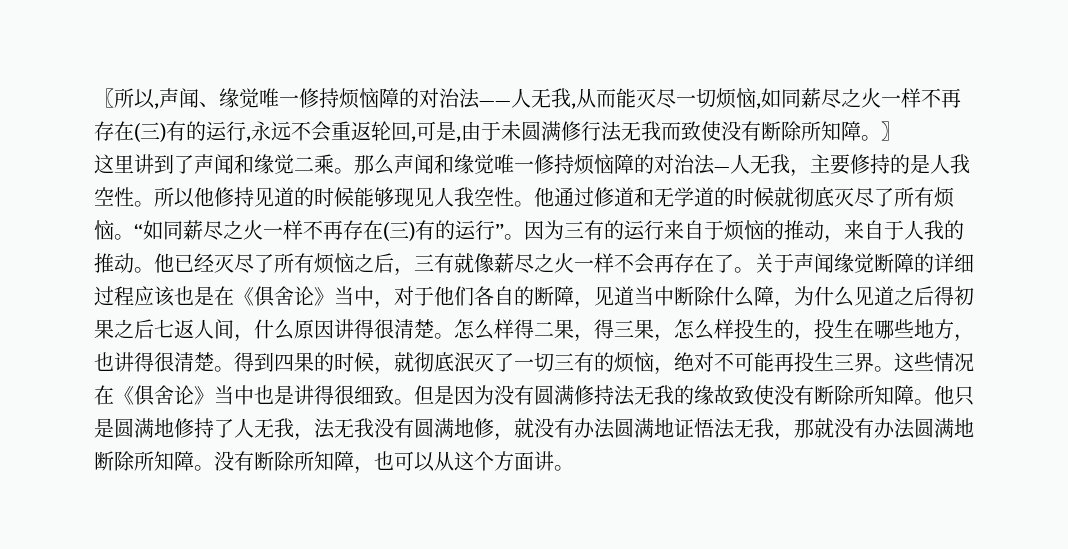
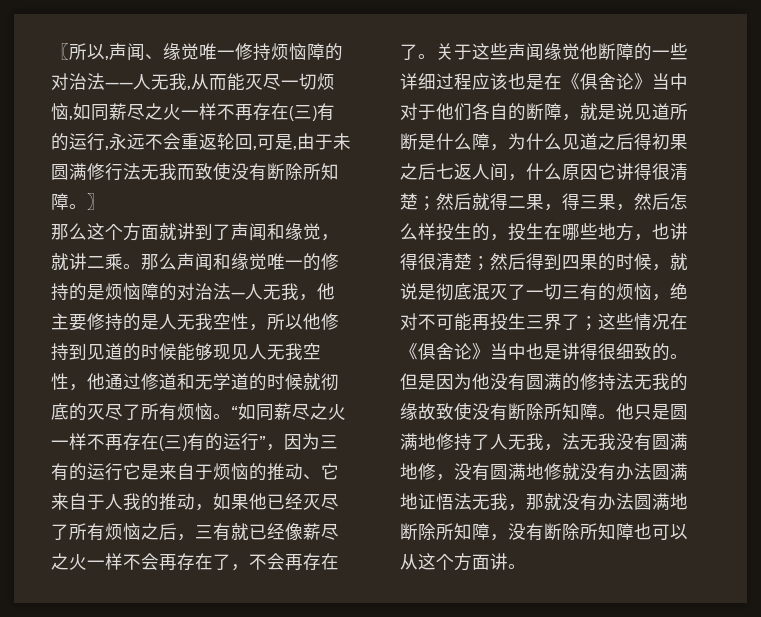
- 这里讲到了声闻和缘觉二乘。
+ 那么这个方面就讲到了声闻和缘觉，就讲二乘。
- 那么声闻和缘觉唯一修持烦恼障的对治法—人无我，主要修持的是人我空性。所以他修持见道的时候能够现见人我空性。他通过修道和无学道的时候就彻底灭尽了所有烦恼。
+ 那么声闻和缘觉唯一的修持的是烦恼障的对治法—人无我，他主要修持的是人无我空性，所以他修持到见道的时候能够现见人无我空性，他通过修道和无学道的时候就彻底的灭尽了所有烦恼。
- “如同薪尽之火一样不再存在(三)有的运行”。因为三有的运行来自于烦恼的推动，来自于人我的推动。他已经灭尽了所有烦恼之后，三有就像薪尽之火一样不会再存在了。关于声闻缘觉断障的详细过程应该也是在《俱舍论》当中，对于他们各自的断障，见道当中断除什么障，为什么见道之后得初果之后七返人间，什么原因讲得很清楚。怎么样得二果，得三果，怎么样投生的，投生在哪些地方，也讲得很清楚。得到四果的时候，就彻底泯灭了一切三有的烦恼，绝对不可能再投生三界。
+ “如同薪尽之火一样不再存在(三)有的运行”，因为三有的运行它是来自于烦恼的推动、它来自于人我的推动，如果他已经灭尽了所有烦恼之后，三有就已经像薪尽之火一样不会再存在了，不会再存在了。关于这些声闻缘觉他断障的一些详细过程应该也是在《俱舍论》当中对于他们各自的断障，就是说见道所断是什么障，为什么见道之后得初果之后七返人间，什么原因它讲得很清楚；然后就得二果，得三果，然后怎么样投生的，投生在哪些地方，也讲得很清楚；然后得到四果的时候，就说是彻底泯灭了一切三有的烦恼，绝对不可能再投生三界了；
- 这些情况在《俱舍论》当中也是讲得很细致。
+ 这些情况在《俱舍论》当中也是讲得很细致的。
- 但是因为没有圆满修持法无我的缘故致使没有断除所知障。
+ 但是因为他没有圆满的修持法无我的缘故致使没有断除所知障。
- 他只是圆满地修持了人无我，法无我没有圆满地修，就没有办法圆满地证悟法无我，那就没有办法圆满地断除所知障。没有断除所知障，也可以从这个方面讲。
+ 他只是圆满地修持了人无我，法无我没有圆满地修，没有圆满地修就没有办法圆满地证悟法无我，那就没有办法圆满地断除所知障，没有断除所知障也可以从这个方面讲。

